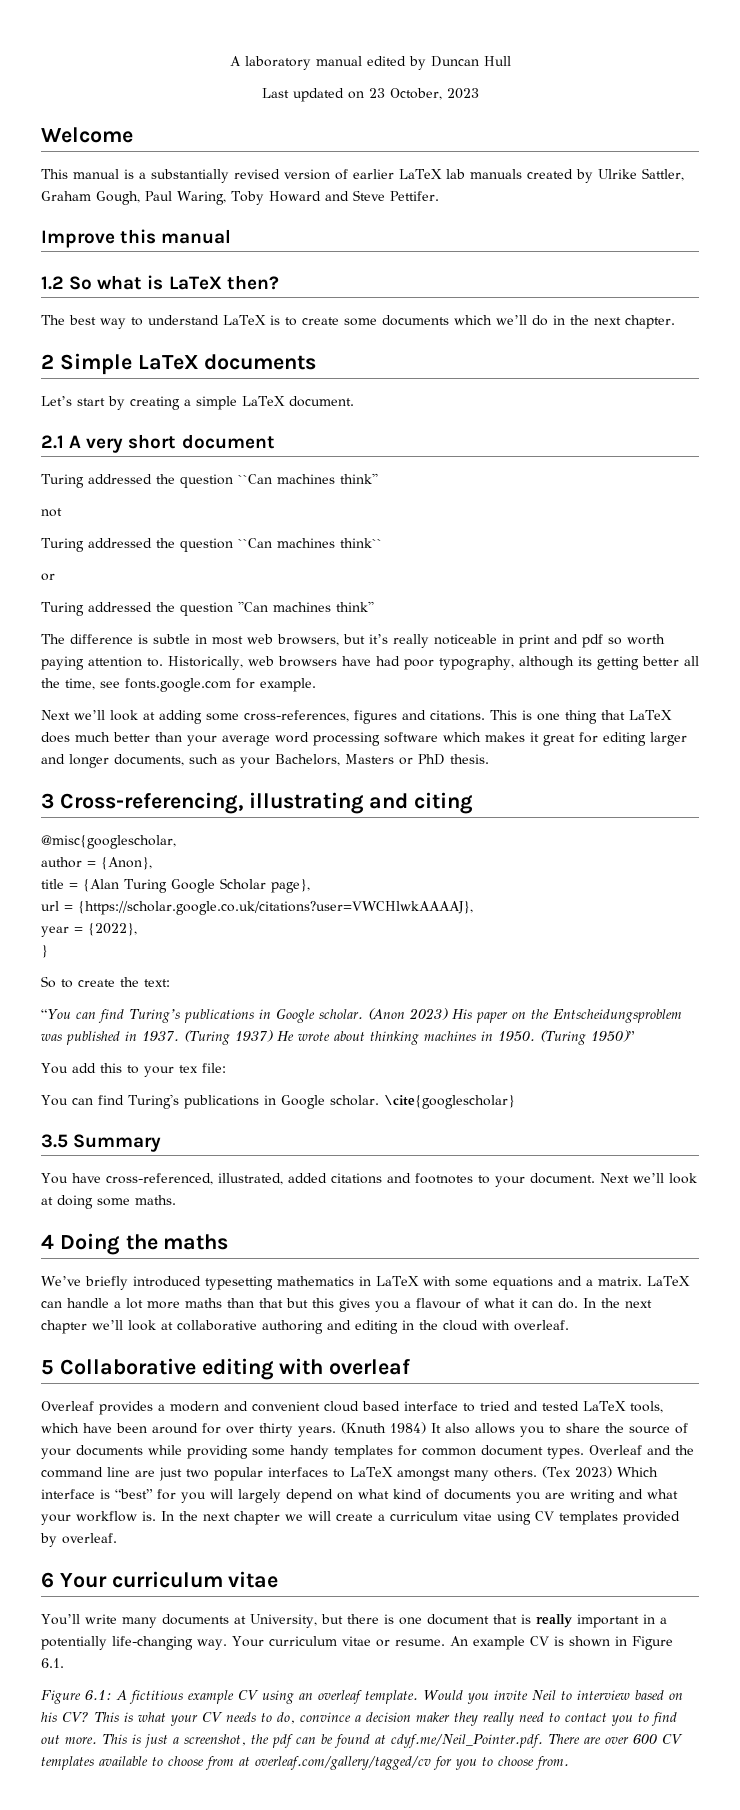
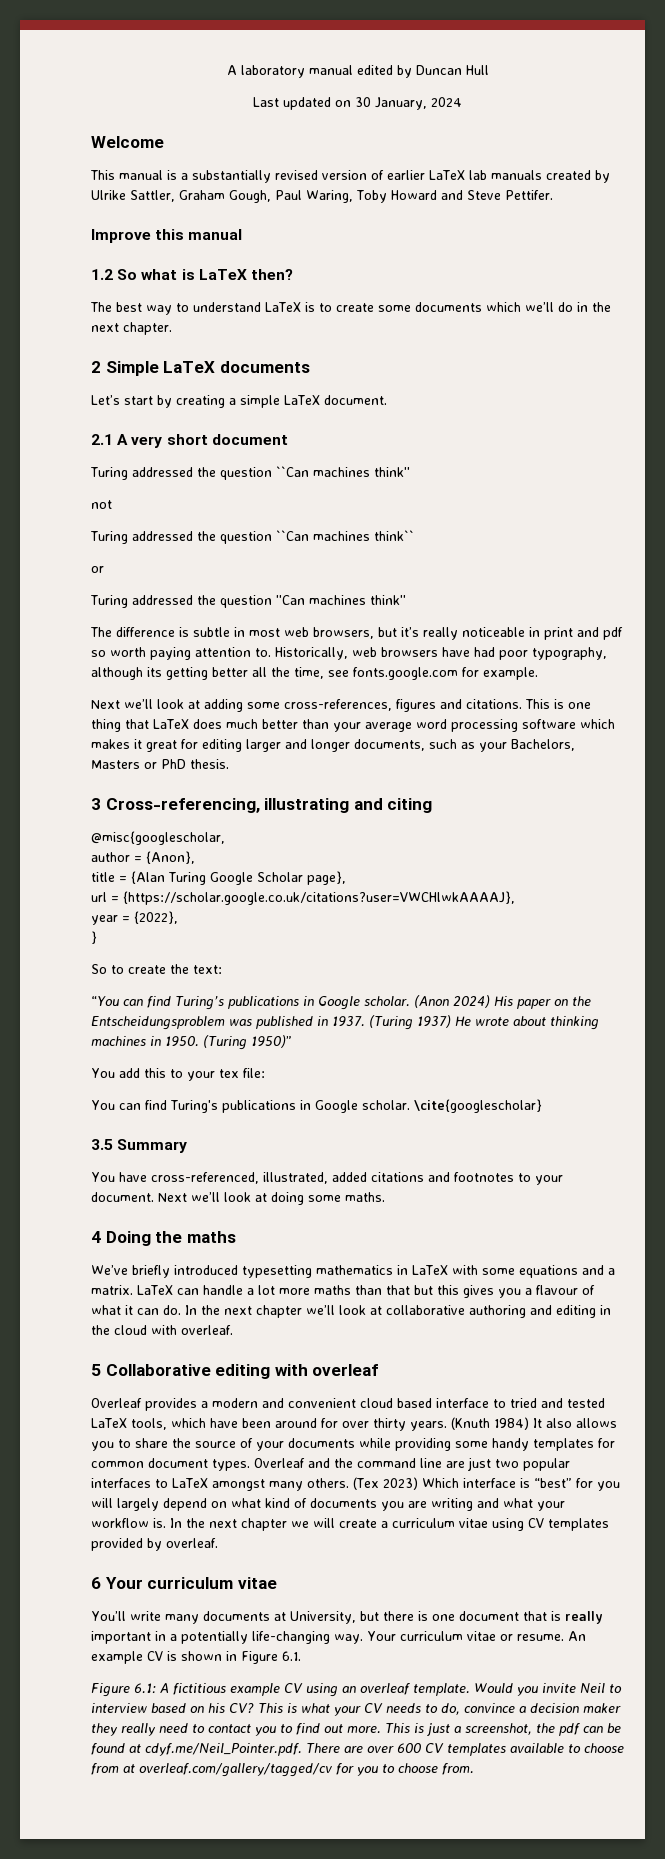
- Last updated on 23 October, 2023
+ Last updated on 30 January, 2024
- (Anon 2023) His paper on the Entscheidungsproblem was published in 1937.
+ (Anon 2024) His paper on the Entscheidungsproblem was published in 1937.

